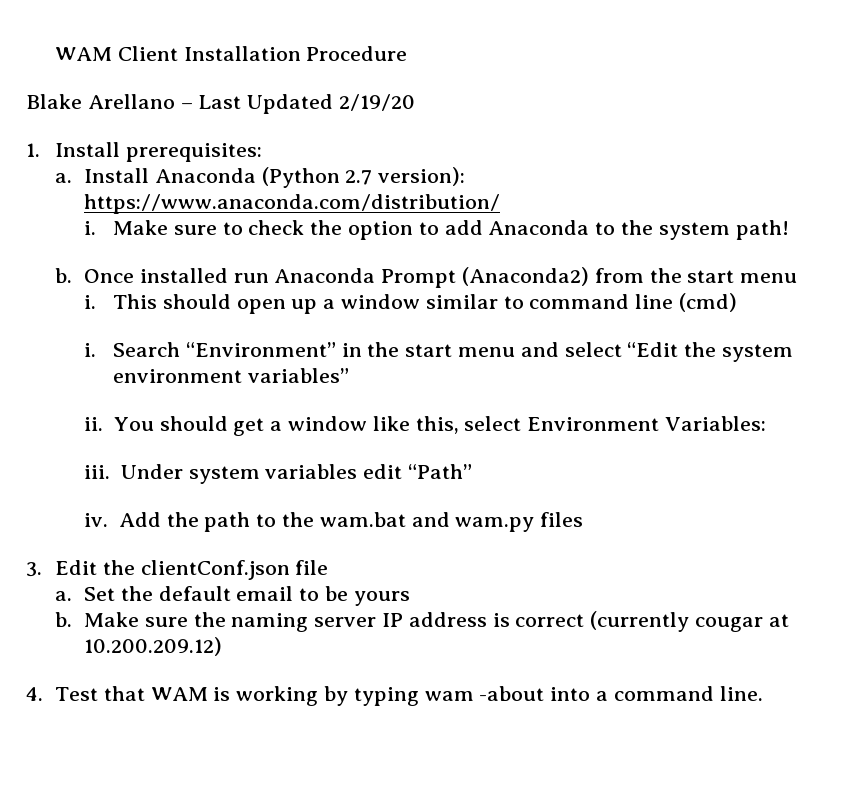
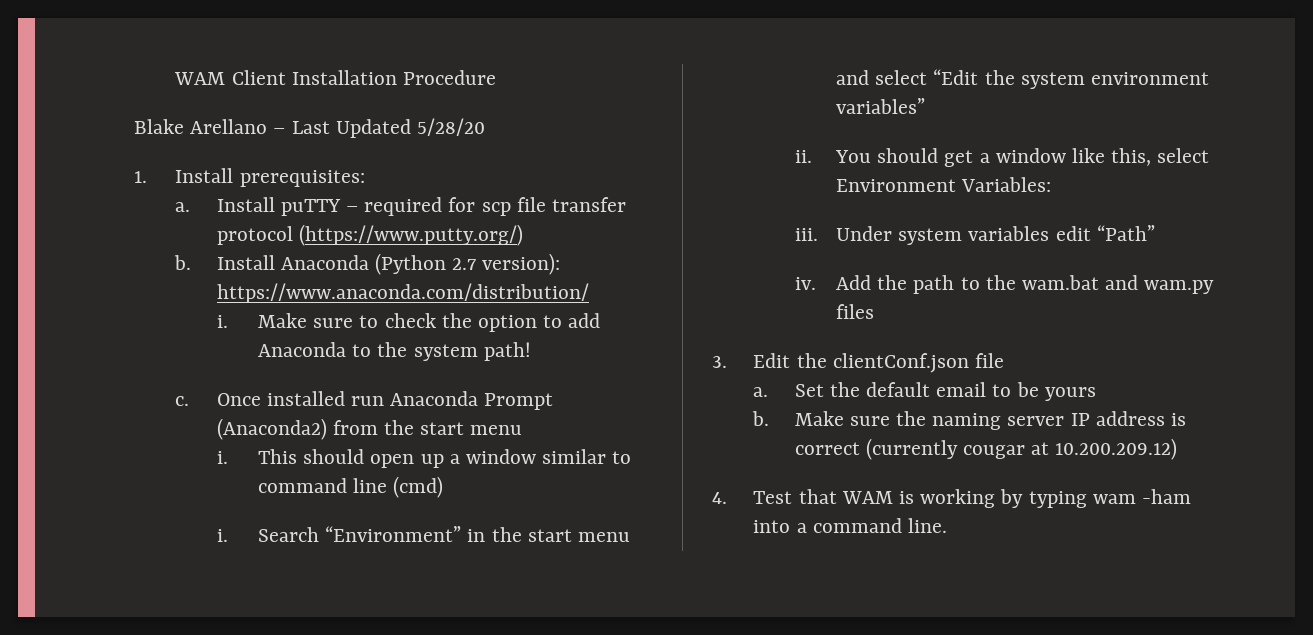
- Blake Arellano – Last Updated 2/19/20
+ Blake Arellano – Last Updated 5/28/20
- Install Anaconda (Python 2.7 version): https://www.anaconda.com/distribution/
+ Install puTTY – required for scp file transfer protocol (https://www.putty.org/)
+ b. Install Anaconda (Python 2.7 version): https://www.anaconda.com/distribution/
  Make sure to check the option to add Anaconda to the system path!
- b.
+ c.
- 4. Test that WAM is working by typing wam -about into a command line.
+ 4. Test that WAM is working by typing wam -ham into a command line.

